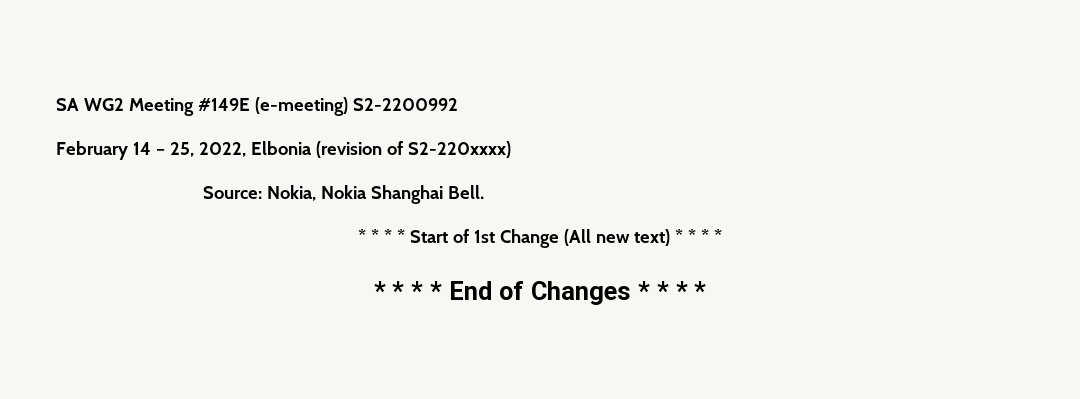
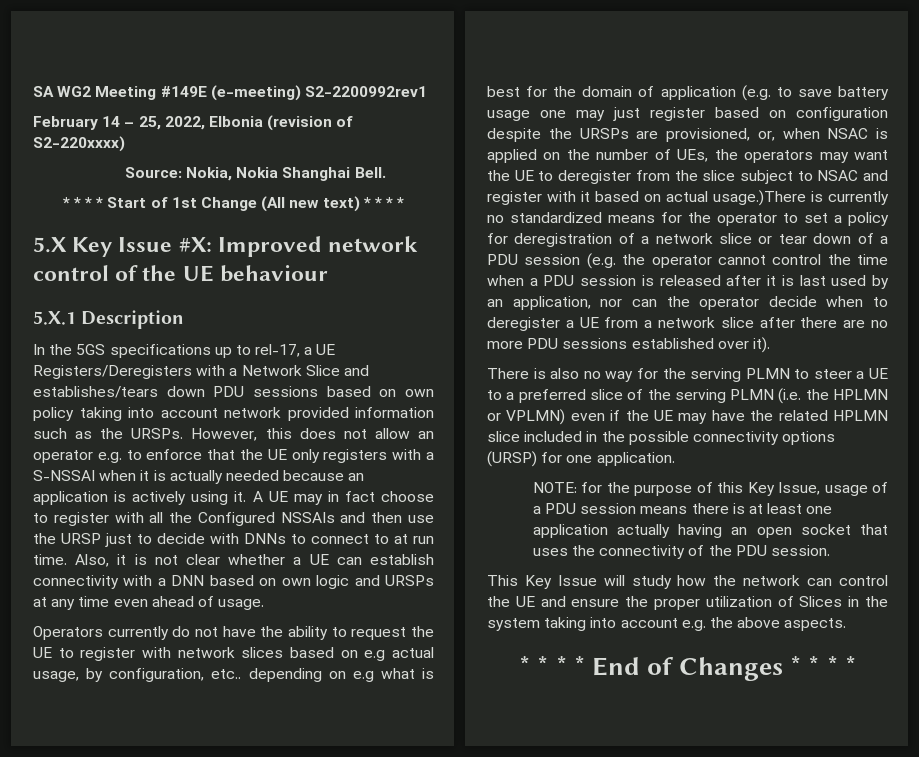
- SA WG2 Meeting #149E (e-meeting) S2-2200992
+ SA WG2 Meeting #149E (e-meeting) S2-2200992rev1
+ 5.X Key Issue #X: Improved network control of the UE behaviour
+ 5.X.1 Description
+ In the 5GS specifications up to rel-17, a UE Registers/Deregisters with a Network Slice and establishes/tears down PDU sessions based on own policy taking into account network provided information such as the URSPs. However, this does not allow an operator e.g. to enforce that the UE only registers with a S-NSSAI when it is actually needed because an application is actively using it. A UE may in fact choose to register with all the Configured NSSAIs and then use the URSP just to decide with DNNs to connect to at run time. Also, it is not clear whether a UE can establish connectivity with a DNN based on own logic and URSPs at any time even ahead of usage.
+ Operators currently do not have the ability to request the UE to register with network slices based on e.g actual usage, by configuration, etc.. depending on e.g what is best for the domain of application (e.g. to save battery usage one may just register based on configuration despite the URSPs are provisioned, or, when NSAC is applied on the number of UEs, the operators may want the UE to deregister from the slice subject to NSAC and register with it based on actual usage.)There is currently no standardized means for the operator to set a policy for deregistration of a network slice or tear down of a PDU session (e.g. the operator cannot control the time when a PDU session is released after it is last used by an application, nor can the operator decide when to deregister a UE from a network slice after there are no more PDU sessions established over it).
+ There is also no way for the serving PLMN to steer a UE to a preferred slice of the serving PLMN (i.e. the HPLMN or VPLMN) even if the UE may have the related HPLMN slice included in the possible connectivity options (URSP) for one application.
+ NOTE: for the purpose of this Key Issue, usage of a PDU session means there is at least one application actually having an open socket that uses the connectivity of the PDU session.
+ This Key Issue will study how the network can control the UE and ensure the proper utilization of Slices in the system taking into account e.g. the above aspects.

